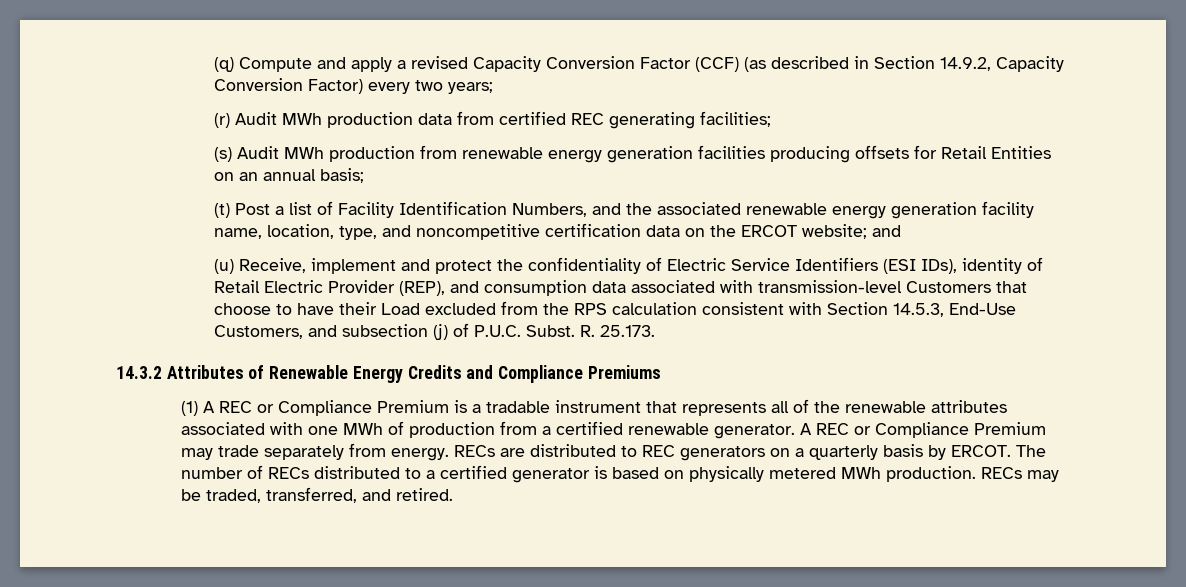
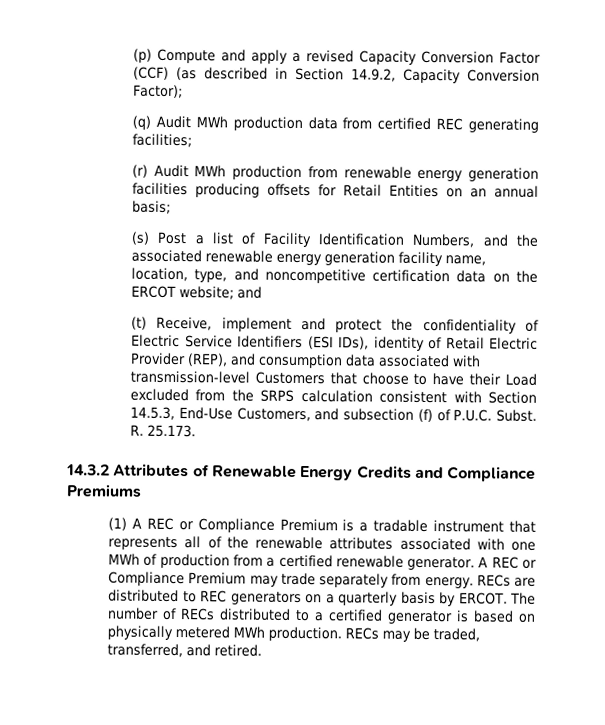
- (q) Compute and apply a revised Capacity Conversion Factor (CCF) (as described in Section 14.9.2, Capacity Conversion Factor) every two years;
- (r) Audit MWh production data from certified REC generating facilities;
+ (p) Compute and apply a revised Capacity Conversion Factor (CCF) (as described in Section 14.9.2, Capacity Conversion Factor);
+ (q) Audit MWh production data from certified REC generating facilities;
- (s) Audit MWh production from renewable energy generation facilities producing offsets for Retail Entities on an annual basis;
+ (r) Audit MWh production from renewable energy generation facilities producing offsets for Retail Entities on an annual basis;
- (t) Post a list of Facility Identification Numbers, and the associated renewable energy generation facility name, location, type, and noncompetitive certification data on the ERCOT website; and
+ (s) Post a list of Facility Identification Numbers, and the associated renewable energy generation facility name, location, type, and noncompetitive certification data on the ERCOT website; and
- (u) Receive, implement and protect the confidentiality of Electric Service Identifiers (ESI IDs), identity of Retail Electric Provider (REP), and consumption data associated with transmission-level Customers that choose to have their Load excluded from the RPS calculation consistent with Section 14.5.3, End-Use Customers, and subsection (j) of P.U.C. Subst.
+ (t) Receive, implement and protect the confidentiality of Electric Service Identifiers (ESI IDs), identity of Retail Electric Provider (REP), and consumption data associated with transmission-level Customers that choose to have their Load excluded from the SRPS calculation consistent with Section 14.5.3, End-Use Customers, and subsection (f) of P.U.C. Subst.

